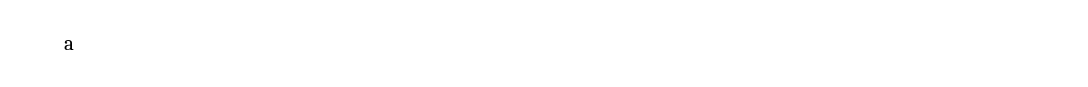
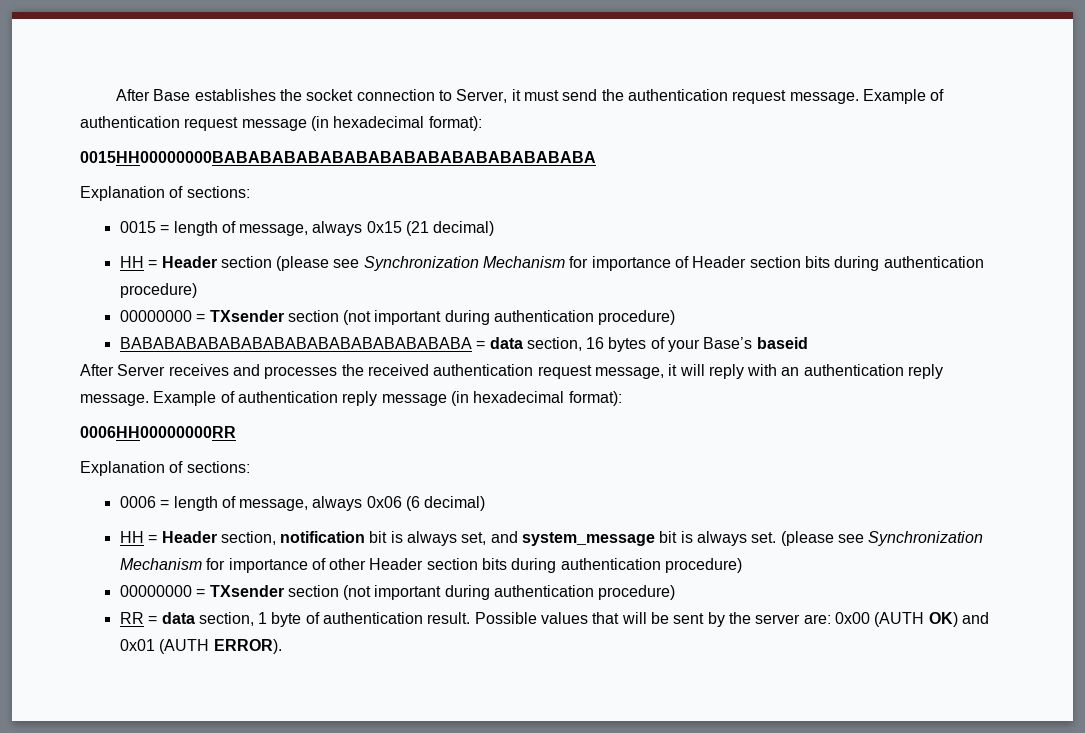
- a
+ After Base establishes the socket connection to Server, it must send the authentication request message. Example of authentication request message (in hexadecimal format):
+ 0015HH00000000BABABABABABABABABABABABABABABABA
+ Explanation of sections:
+ 0015 = length of message, always 0x15 (21 decimal)
+ HH = Header section (please see Synchronization Mechanism for importance of Header section bits during authentication procedure)
+ 00000000 = TXsender section (not important during authentication procedure)
+ BABABABABABABABABABABABABABABABA = data section, 16 bytes of your Base’s baseid
+ After Server receives and processes the received authentication request message, it will reply with an authentication reply message. Example of authentication reply message (in hexadecimal format):
+ 0006HH00000000RR
+ Explanation of sections:
+ 0006 = length of message, always 0x06 (6 decimal)
+ HH = Header section, notification bit is always set, and system_message bit is always set. (please see Synchronization Mechanism for importance of other Header section bits during authentication procedure)
+ 00000000 = TXsender section (not important during authentication procedure)
+ RR = data section, 1 byte of authentication result. Possible values that will be sent by the server are: 0x00 (AUTH OK) and 0x01 (AUTH ERROR).

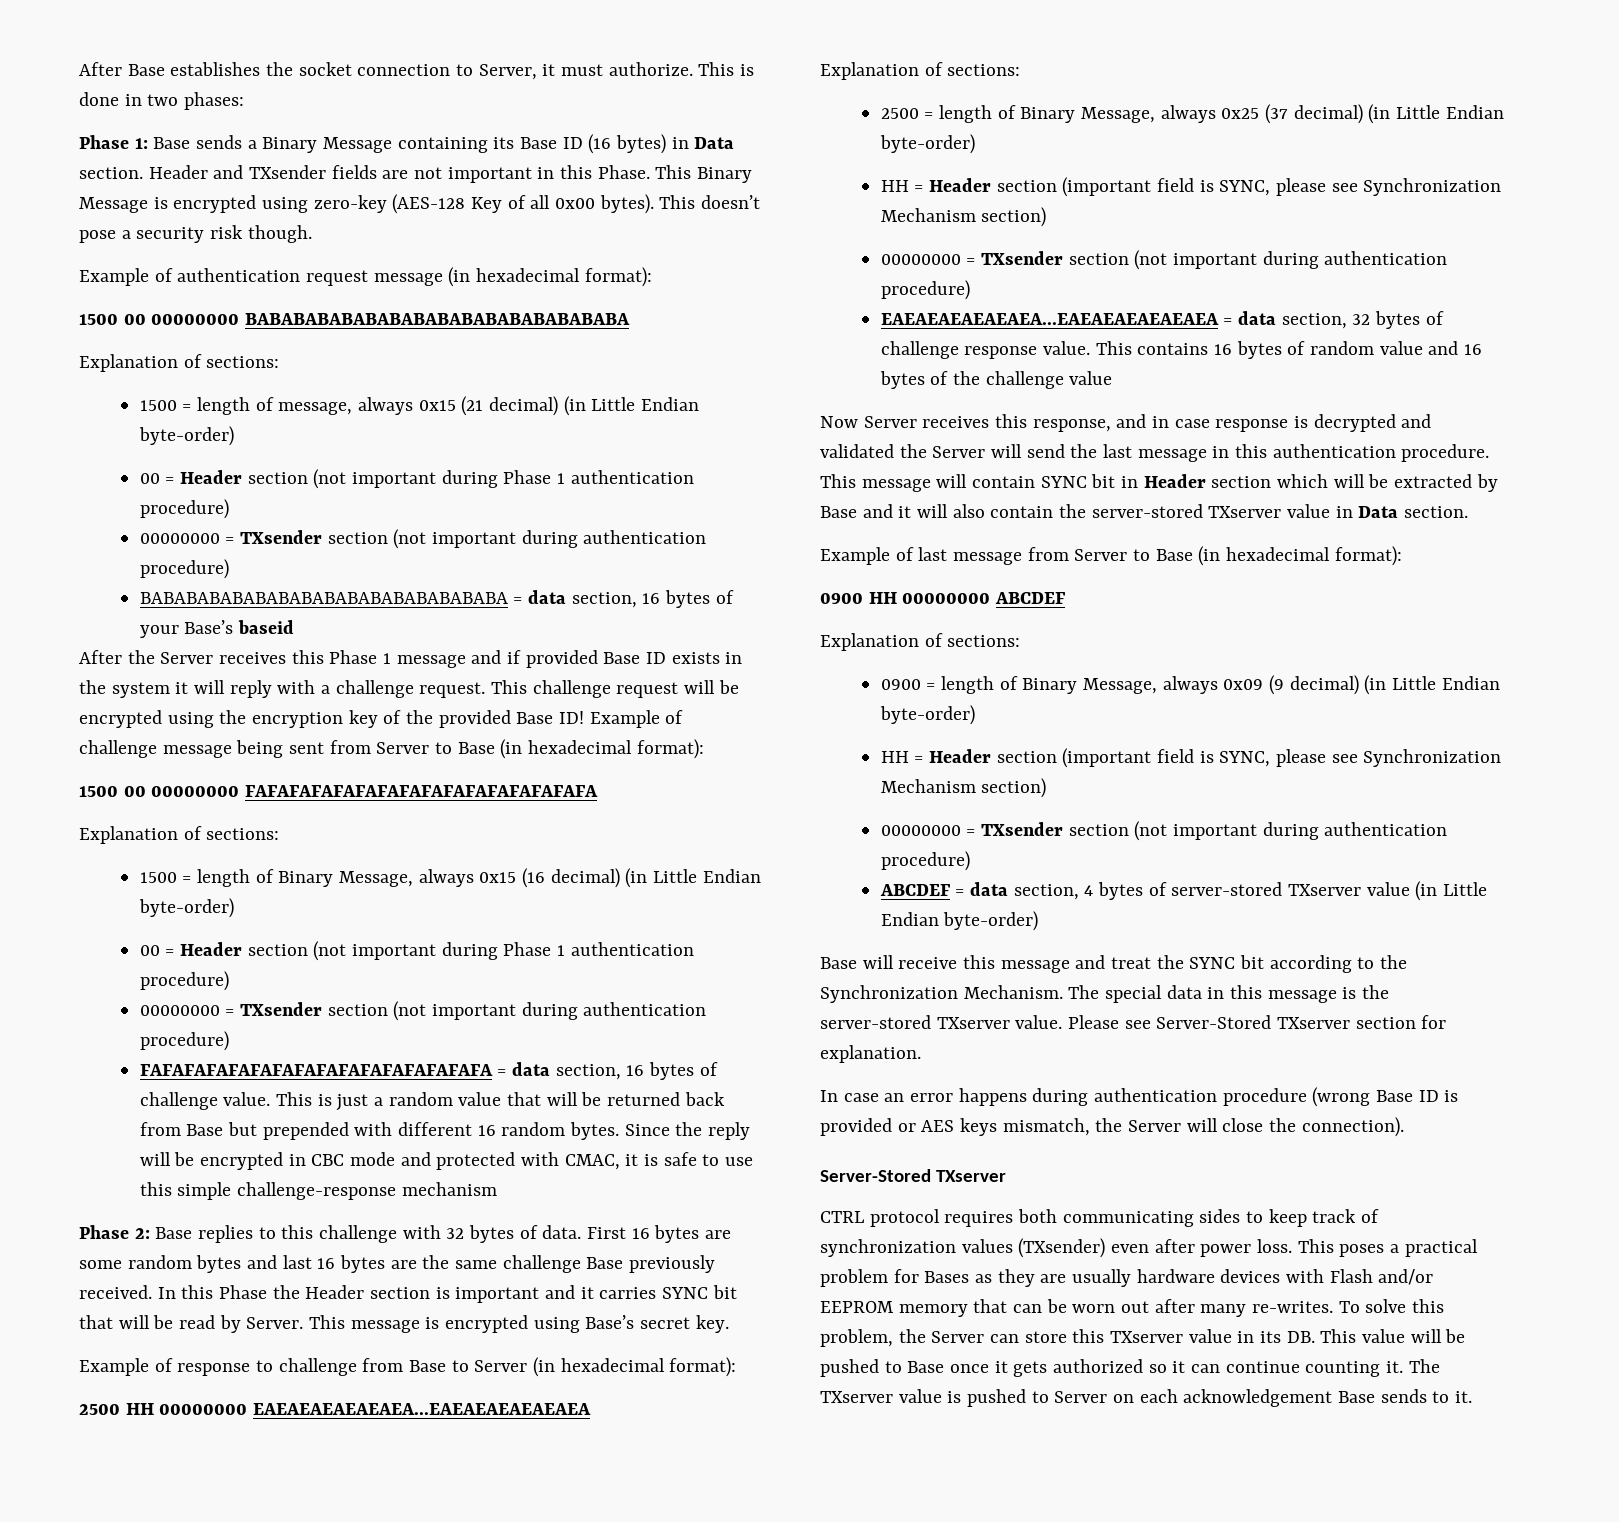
- After Base establishes the socket connection to Server, it must send the authentication request message. Example of authentication request message (in hexadecimal format):
+ After Base establishes the socket connection to Server, it must authorize. This is done in two phases:
+ Phase 1: Base sends a Binary Message containing its Base ID (16 bytes) in Data section. Header and TXsender fields are not important in this Phase. This Binary Message is encrypted using zero-key (AES-128 Key of all 0x00 bytes). This doesn’t pose a security risk though.
+ Example of authentication request message (in hexadecimal format):
- 0015HH00000000BABABABABABABABABABABABABABABABA
+ 1500 00 00000000 BABABABABABABABABABABABABABABABA
  Explanation of sections:
- 0015 = length of message, always 0x15 (21 decimal)
- HH = Header section (please see Synchronization Mechanism for importance of Header section bits during authentication procedure)
+ 1500 = length of message, always 0x15 (21 decimal) (in Little Endian byte-order)
+ 00 = Header section (not important during Phase 1 authentication procedure)
- After Server receives and processes the received authentication request message, it will reply with an authentication reply message. Example of authentication reply message (in hexadecimal format):
- 0006HH00000000RR
+ After the Server receives this Phase 1 message and if provided Base ID exists in the system it will reply with a challenge request. This challenge request will be encrypted using the encryption key of the provided Base ID! Example of challenge message being sent from Server to Base (in hexadecimal format):
+ 1500 00 00000000 FAFAFAFAFAFAFAFAFAFAFAFAFAFAFAFA
  Explanation of sections:
- 0006 = length of message, always 0x06 (6 decimal)
- HH = Header section, notification bit is always set, and system_message bit is always set. (please see Synchronization Mechanism for importance of other Header section bits during authentication procedure)
+ 1500 = length of Binary Message, always 0x15 (16 decimal) (in Little Endian byte-order)
+ 00 = Header section (not important during Phase 1 authentication procedure)
- RR = data section, 1 byte of authentication result. Possible values that will be sent by the server are: 0x00 (AUTH OK) and 0x01 (AUTH ERROR).
+ FAFAFAFAFAFAFAFAFAFAFAFAFAFAFAFA = data section, 16 bytes of challenge value. This is just a random value that will be returned back from Base but prepended with different 16 random bytes. Since the reply will be encrypted in CBC mode and protected with CMAC, it is safe to use this simple challenge-response mechanism
+ Phase 2: Base replies to this challenge with 32 bytes of data. First 16 bytes are some random bytes and last 16 bytes are the same challenge Base previously received. In this Phase the Header section is important and it carries SYNC bit that will be read by Server. This message is encrypted using Base’s secret key.
+ Example of response to challenge from Base to Server (in hexadecimal format):
+ 2500 HH 00000000 EAEAEAEAEAEAEA...EAEAEAEAEAEAEA
+ Explanation of sections:
+ 2500 = length of Binary Message, always 0x25 (37 decimal) (in Little Endian byte-order)
+ HH = Header section (important field is SYNC, please see Synchronization Mechanism section)
+ 00000000 = TXsender section (not important during authentication procedure)
+ EAEAEAEAEAEAEA...EAEAEAEAEAEAEA = data section, 32 bytes of challenge response value. This contains 16 bytes of random value and 16 bytes of the challenge value
+ Now Server receives this response, and in case response is decrypted and validated the Server will send the last message in this authentication procedure. This message will contain SYNC bit in Header section which will be extracted by Base and it will also contain the server-stored TXserver value in Data section.
+ Example of last message from Server to Base (in hexadecimal format):
+ 0900 HH 00000000 ABCDEF
+ Explanation of sections:
+ 0900 = length of Binary Message, always 0x09 (9 decimal) (in Little Endian byte-order)
+ HH = Header section (important field is SYNC, please see Synchronization Mechanism section)
+ 00000000 = TXsender section (not important during authentication procedure)
+ ABCDEF = data section, 4 bytes of server-stored TXserver value (in Little Endian byte-order)
+ Base will receive this message and treat the SYNC bit according to the Synchronization Mechanism. The special data in this message is the server-stored TXserver value. Please see Server-Stored TXserver section for explanation.
+ In case an error happens during authentication procedure (wrong Base ID is provided or AES keys mismatch, the Server will close the connection).
+ Server-Stored TXserver
+ CTRL protocol requires both communicating sides to keep track of synchronization values (TXsender) even after power loss. This poses a practical problem for Bases as they are usually hardware devices with Flash and/or EEPROM memory that can be worn out after many re-writes. To solve this problem, the Server can store this TXserver value in its DB. This value will be pushed to Base once it gets authorized so it can continue counting it. The TXserver value is pushed to Server on each acknowledgement Base sends to it.

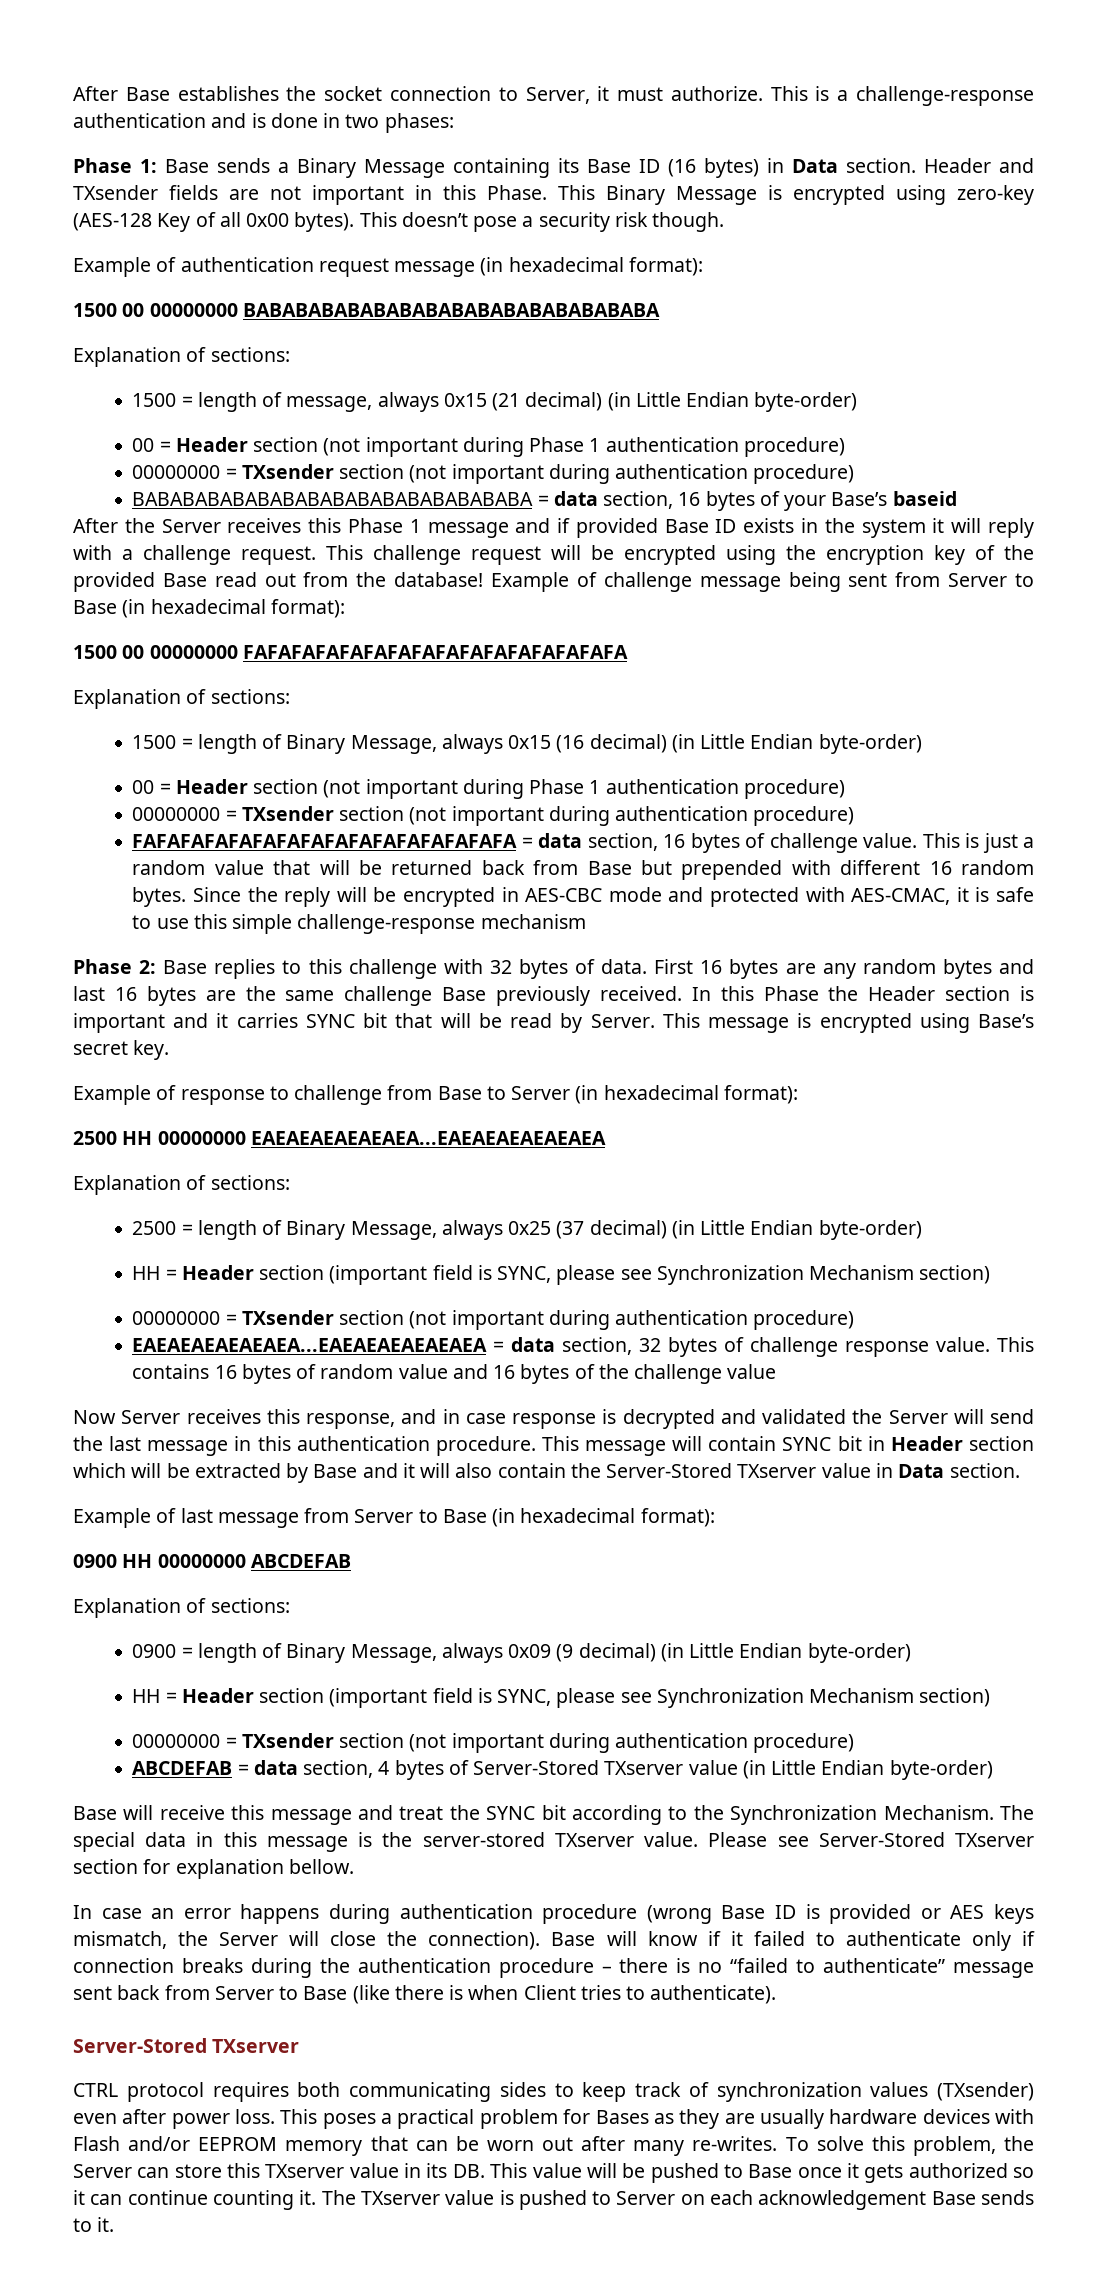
- This is done in two phases:
+ This is a challenge-response authentication and is done in two phases:
- This challenge request will be encrypted using the encryption key of the provided Base ID!
+ This challenge request will be encrypted using the encryption key of the provided Base read out from the database!
- Since the reply will be encrypted in CBC mode and protected with CMAC, it is safe to use this simple challenge-response mechanism
+ Since the reply will be encrypted in AES-CBC mode and protected with AES-CMAC, it is safe to use this simple challenge-response mechanism
- First 16 bytes are some random bytes and last 16 bytes are the same challenge Base previously received.
+ First 16 bytes are any random bytes and last 16 bytes are the same challenge Base previously received.
- This message will contain SYNC bit in Header section which will be extracted by Base and it will also contain the server-stored TXserver value in Data section.
+ This message will contain SYNC bit in Header section which will be extracted by Base and it will also contain the Server-Stored TXserver value in Data section.
- 0900 HH 00000000 ABCDEF
+ 0900 HH 00000000 ABCDEFAB
- ABCDEF = data section, 4 bytes of server-stored TXserver value (in Little Endian byte-order)
+ ABCDEFAB = data section, 4 bytes of Server-Stored TXserver value (in Little Endian byte-order)
- Please see Server-Stored TXserver section for explanation.
+ Please see Server-Stored TXserver section for explanation bellow.
+ Base will know if it failed to authenticate only if connection breaks during the authentication procedure – there is no “failed to authenticate” message sent back from Server to Base (like there is when Client tries to authenticate).

